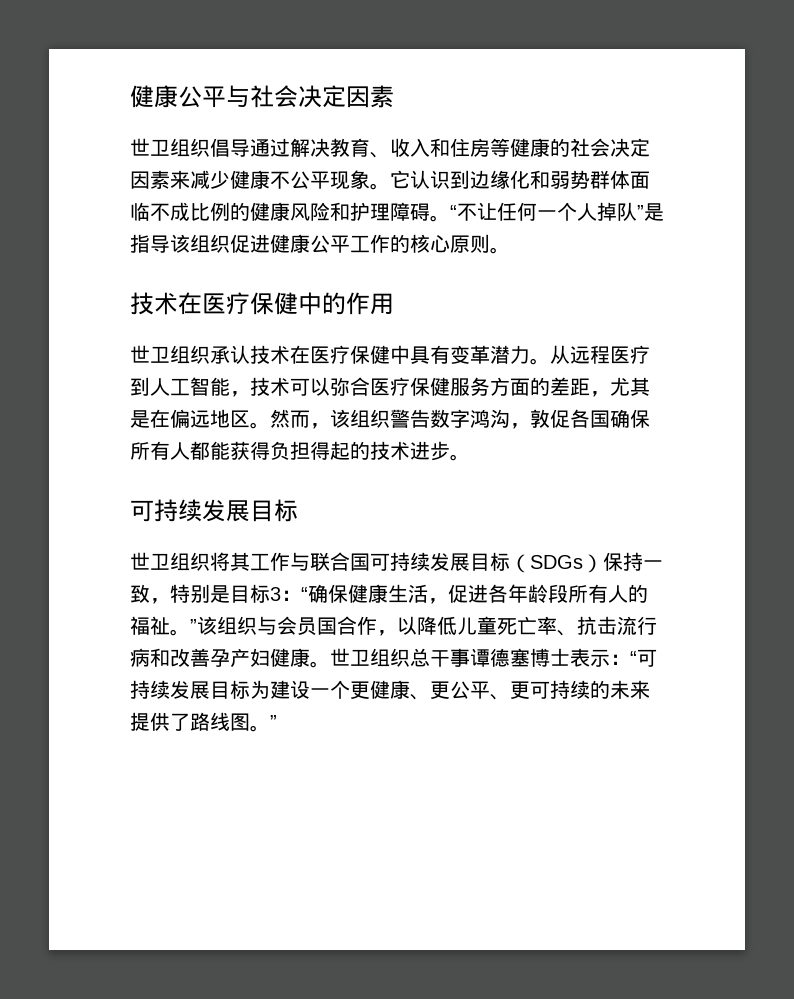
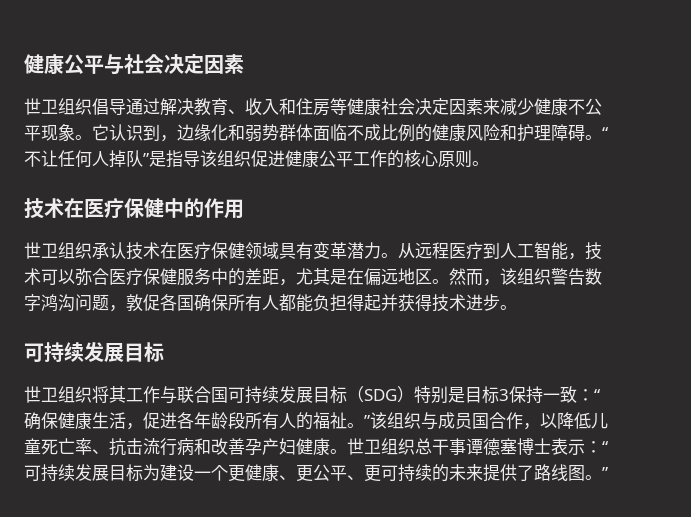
- 世卫组织倡导通过解决教育、收入和住房等健康的社会决定因素来减少健康不公平现象。
+ 世卫组织倡导通过解决教育、收入和住房等健康社会决定因素来减少健康不公平现象。
- 它认识到边缘化和弱势群体面临不成比例的健康风险和护理障碍。
+ 它认识到，边缘化和弱势群体面临不成比例的健康风险和护理障碍。
- “不让任何一个人掉队”是指导该组织促进健康公平工作的核心原则。
+ “不让任何人掉队”是指导该组织促进健康公平工作的核心原则。
- 世卫组织承认技术在医疗保健中具有变革潜力。
+ 世卫组织承认技术在医疗保健领域具有变革潜力。
- 从远程医疗到人工智能，技术可以弥合医疗保健服务方面的差距，尤其是在偏远地区。
+ 从远程医疗到人工智能，技术可以弥合医疗保健服务中的差距，尤其是在偏远地区。
- 然而，该组织警告数字鸿沟，敦促各国确保所有人都能获得负担得起的技术进步。
+ 然而，该组织警告数字鸿沟问题，敦促各国确保所有人都能负担得起并获得技术进步。
- 世卫组织将其工作与联合国可持续发展目标（SDGs）保持一致，特别是目标3：“确保健康生活，促进各年龄段所有人的福祉。”该组织与会员国合作，以降低儿童死亡率、抗击流行病和改善孕产妇健康。
+ 世卫组织将其工作与联合国可持续发展目标（SDG）特别是目标3保持一致：“确保健康生活，促进各年龄段所有人的福祉。”该组织与成员国合作，以降低儿童死亡率、抗击流行病和改善孕产妇健康。

